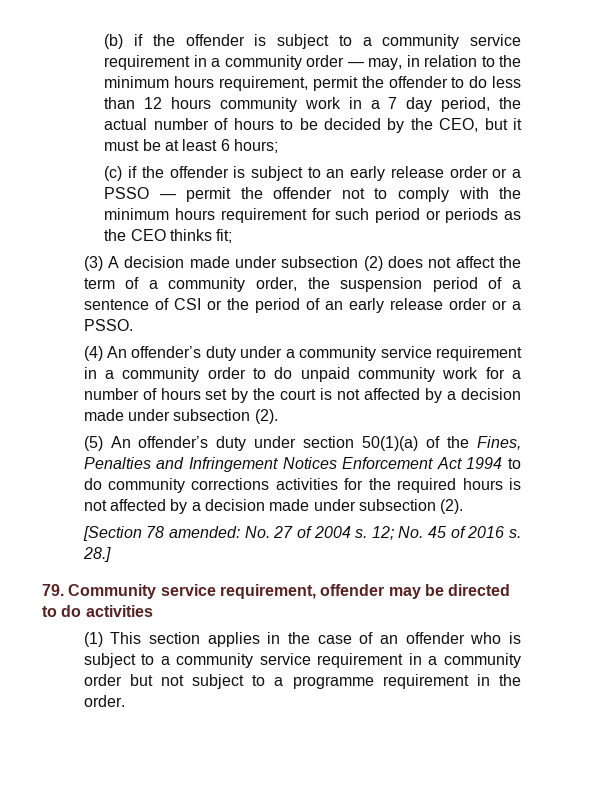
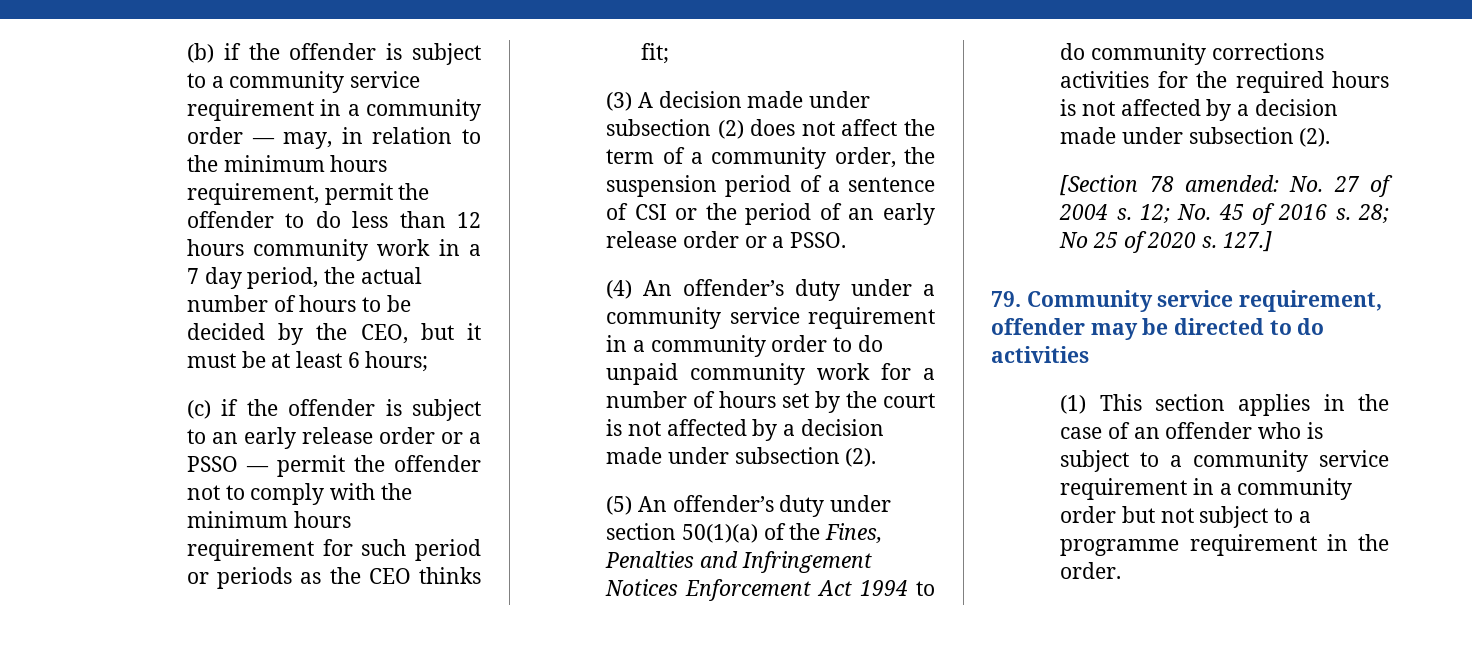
- 28.]
+ 28; No 25 of 2020 s. 127.]

